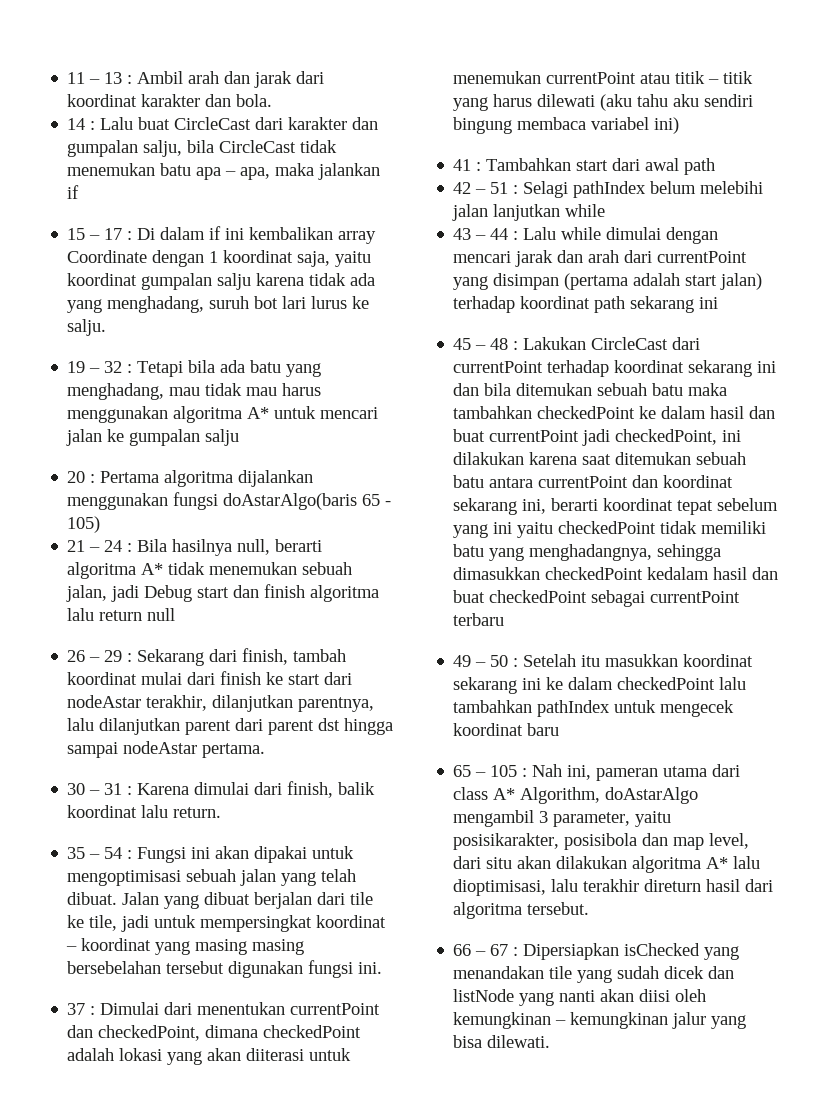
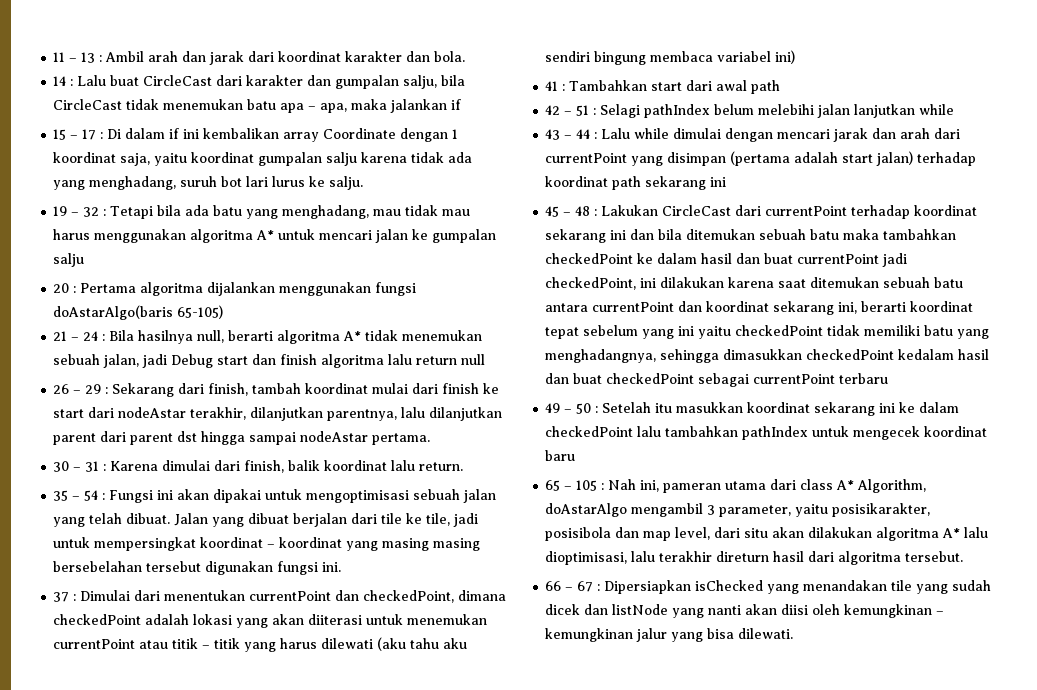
- 20 : Pertama algoritma dijalankan menggunakan fungsi doAstarAlgo(baris 65 - 105)
+ 20 : Pertama algoritma dijalankan menggunakan fungsi doAstarAlgo(baris 65-105)

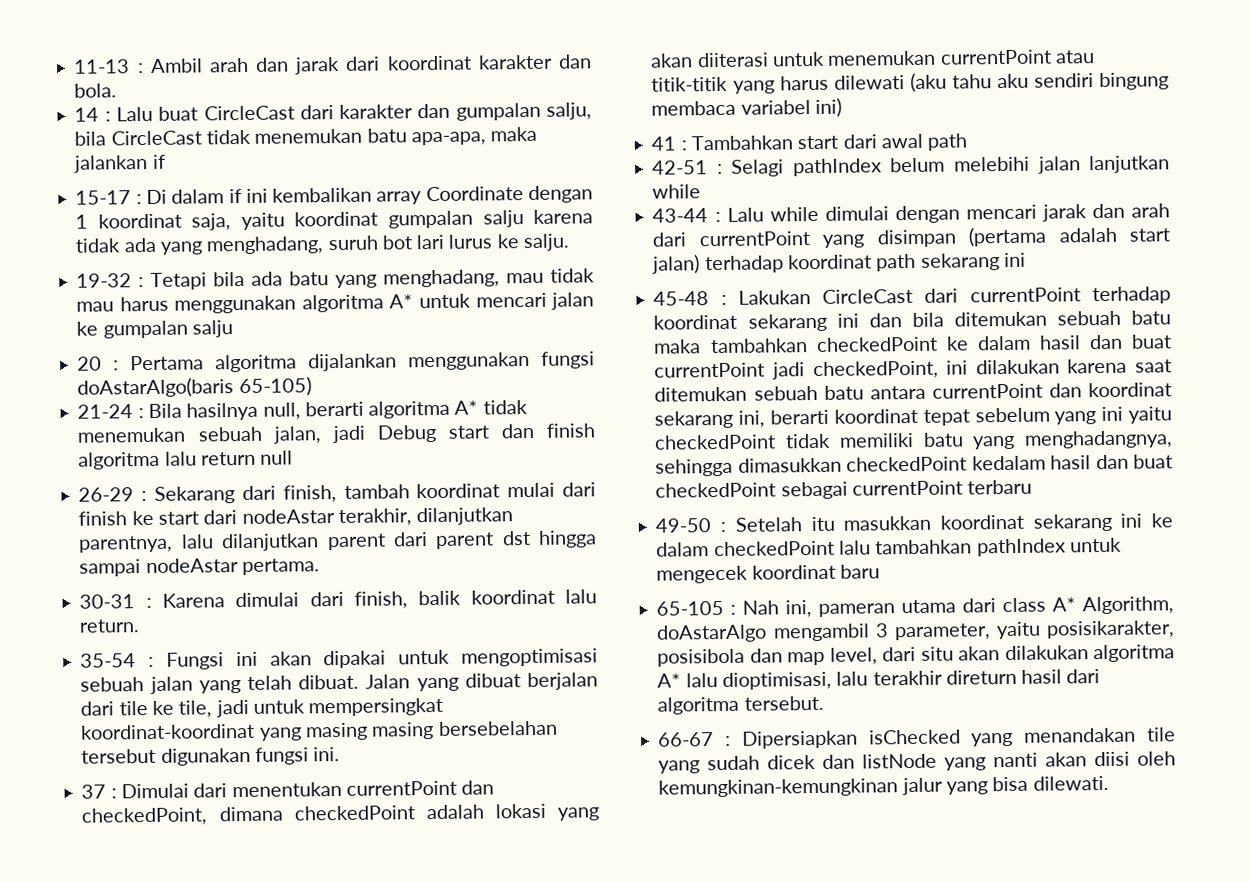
- 11 – 13 : Ambil arah dan jarak dari koordinat karakter dan bola.
+ 11-13 : Ambil arah dan jarak dari koordinat karakter dan bola.
- 14 : Lalu buat CircleCast dari karakter dan gumpalan salju, bila CircleCast tidak menemukan batu apa – apa, maka jalankan if
+ 14 : Lalu buat CircleCast dari karakter dan gumpalan salju, bila CircleCast tidak menemukan batu apa-apa, maka jalankan if
- 15 – 17 : Di dalam if ini kembalikan array Coordinate dengan 1 koordinat saja, yaitu koordinat gumpalan salju karena tidak ada yang menghadang, suruh bot lari lurus ke salju.
+ 15-17 : Di dalam if ini kembalikan array Coordinate dengan 1 koordinat saja, yaitu koordinat gumpalan salju karena tidak ada yang menghadang, suruh bot lari lurus ke salju.
- 19 – 32 : Tetapi bila ada batu yang menghadang, mau tidak mau harus menggunakan algoritma A* untuk mencari jalan ke gumpalan salju
+ 19-32 : Tetapi bila ada batu yang menghadang, mau tidak mau harus menggunakan algoritma A* untuk mencari jalan ke gumpalan salju
- 21 – 24 : Bila hasilnya null, berarti algoritma A* tidak menemukan sebuah jalan, jadi Debug start dan finish algoritma lalu return null
+ 21-24 : Bila hasilnya null, berarti algoritma A* tidak menemukan sebuah jalan, jadi Debug start dan finish algoritma lalu return null
- 26 – 29 : Sekarang dari finish, tambah koordinat mulai dari finish ke start dari nodeAstar terakhir, dilanjutkan parentnya, lalu dilanjutkan parent dari parent dst hingga sampai nodeAstar pertama.
+ 26-29 : Sekarang dari finish, tambah koordinat mulai dari finish ke start dari nodeAstar terakhir, dilanjutkan parentnya, lalu dilanjutkan parent dari parent dst hingga sampai nodeAstar pertama.
- 30 – 31 : Karena dimulai dari finish, balik koordinat lalu return.
+ 30-31 : Karena dimulai dari finish, balik koordinat lalu return.
- 35 – 54 : Fungsi ini akan dipakai untuk mengoptimisasi sebuah jalan yang telah dibuat.
+ 35-54 : Fungsi ini akan dipakai untuk mengoptimisasi sebuah jalan yang telah dibuat.
- Jalan yang dibuat berjalan dari tile ke tile, jadi untuk mempersingkat koordinat – koordinat yang masing masing bersebelahan tersebut digunakan fungsi ini.
+ Jalan yang dibuat berjalan dari tile ke tile, jadi untuk mempersingkat koordinat-koordinat yang masing masing bersebelahan tersebut digunakan fungsi ini.
- 37 : Dimulai dari menentukan currentPoint dan checkedPoint, dimana checkedPoint adalah lokasi yang akan diiterasi untuk menemukan currentPoint atau titik – titik yang harus dilewati (aku tahu aku sendiri bingung membaca variabel ini)
+ 37 : Dimulai dari menentukan currentPoint dan checkedPoint, dimana checkedPoint adalah lokasi yang akan diiterasi untuk menemukan currentPoint atau titik-titik yang harus dilewati (aku tahu aku sendiri bingung membaca variabel ini)
- 42 – 51 : Selagi pathIndex belum melebihi jalan lanjutkan while
+ 42-51 : Selagi pathIndex belum melebihi jalan lanjutkan while
- 43 – 44 : Lalu while dimulai dengan mencari jarak dan arah dari currentPoint yang disimpan (pertama adalah start jalan) terhadap koordinat path sekarang ini
+ 43-44 : Lalu while dimulai dengan mencari jarak dan arah dari currentPoint yang disimpan (pertama adalah start jalan) terhadap koordinat path sekarang ini
- 45 – 48 :
+ 45-48 :
- 49 – 50 : Setelah itu masukkan koordinat sekarang ini ke dalam checkedPoint lalu tambahkan pathIndex untuk mengecek koordinat baru
+ 49-50 : Setelah itu masukkan koordinat sekarang ini ke dalam checkedPoint lalu tambahkan pathIndex untuk mengecek koordinat baru
- 65 – 105 : Nah ini, pameran utama dari class A* Algorithm, doAstarAlgo mengambil 3 parameter, yaitu posisikarakter, posisibola dan map level, dari situ akan dilakukan algoritma A* lalu dioptimisasi, lalu terakhir direturn hasil dari algoritma tersebut.
+ 65-105 : Nah ini, pameran utama dari class A* Algorithm, doAstarAlgo mengambil 3 parameter, yaitu posisikarakter, posisibola dan map level, dari situ akan dilakukan algoritma A* lalu dioptimisasi, lalu terakhir direturn hasil dari algoritma tersebut.
- 66 – 67 : Dipersiapkan isChecked yang menandakan tile yang sudah dicek dan listNode yang nanti akan diisi oleh kemungkinan – kemungkinan jalur yang bisa dilewati.
+ 66-67 : Dipersiapkan isChecked yang menandakan tile yang sudah dicek dan listNode yang nanti akan diisi oleh kemungkinan-kemungkinan jalur yang bisa dilewati.

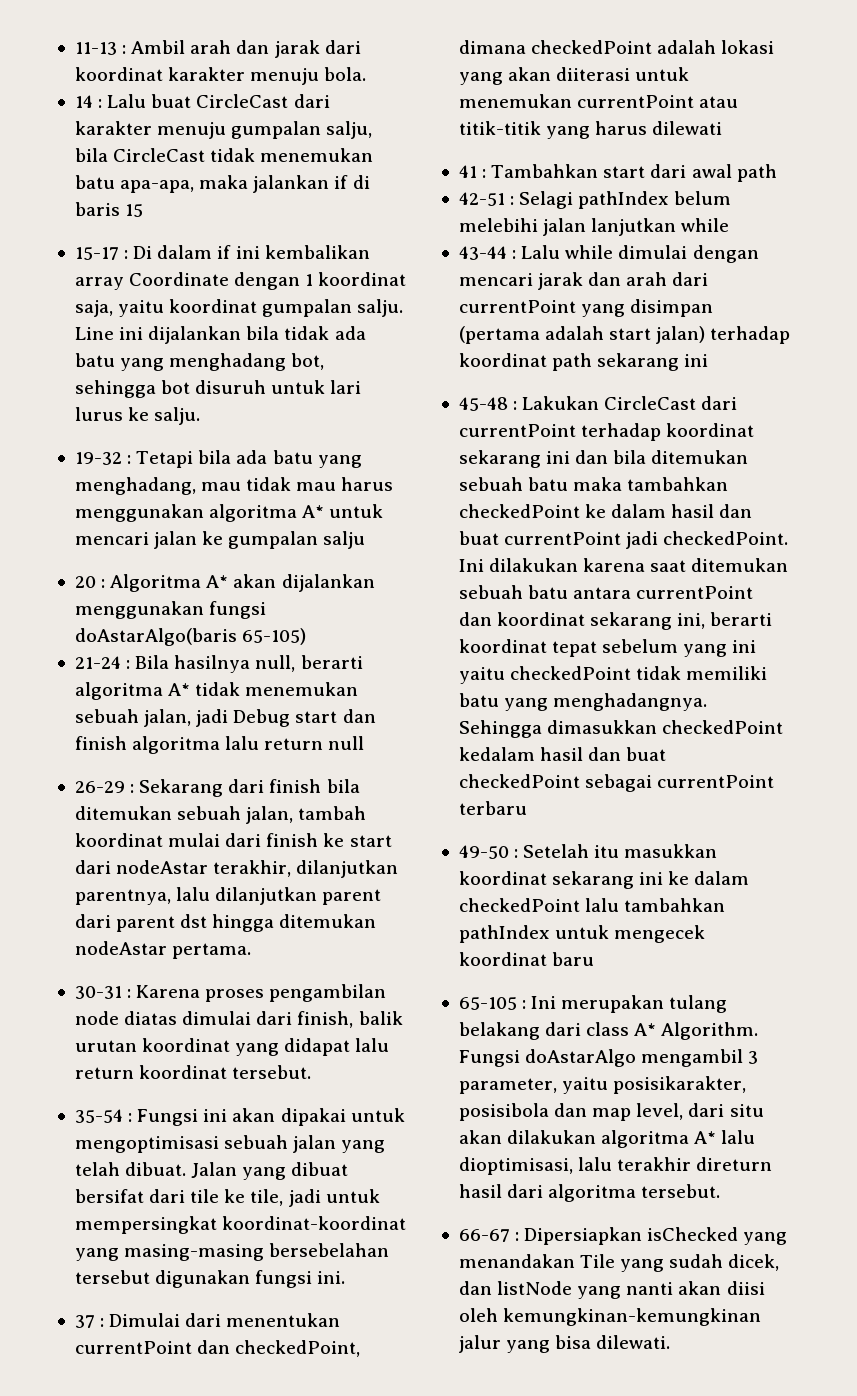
- 11-13 : Ambil arah dan jarak dari koordinat karakter dan bola.
+ 11-13 : Ambil arah dan jarak dari koordinat karakter menuju bola.
- 14 : Lalu buat CircleCast dari karakter dan gumpalan salju, bila CircleCast tidak menemukan batu apa-apa, maka jalankan if
+ 14 : Lalu buat CircleCast dari karakter menuju gumpalan salju, bila CircleCast tidak menemukan batu apa-apa, maka jalankan if di baris 15
- 15-17 : Di dalam if ini kembalikan array Coordinate dengan 1 koordinat saja, yaitu koordinat gumpalan salju karena tidak ada yang menghadang, suruh bot lari lurus ke salju.
+ 15-17 : Di dalam if ini kembalikan array Coordinate dengan 1 koordinat saja, yaitu koordinat gumpalan salju. Line ini dijalankan bila tidak ada batu yang menghadang bot, sehingga bot disuruh untuk lari lurus ke salju.
- 20 : Pertama algoritma dijalankan menggunakan fungsi doAstarAlgo(baris 65-105)
+ 20 : Algoritma A* akan dijalankan menggunakan fungsi doAstarAlgo(baris 65-105)
- 26-29 : Sekarang dari finish, tambah koordinat mulai dari finish ke start dari nodeAstar terakhir, dilanjutkan parentnya, lalu dilanjutkan parent dari parent dst hingga sampai nodeAstar pertama.
+ 26-29 : Sekarang dari finish bila ditemukan sebuah jalan, tambah koordinat mulai dari finish ke start dari nodeAstar terakhir, dilanjutkan parentnya, lalu dilanjutkan parent dari parent dst hingga ditemukan nodeAstar pertama.
- 30-31 : Karena dimulai dari finish, balik koordinat lalu return.
+ 30-31 : Karena proses pengambilan node diatas dimulai dari finish, balik urutan koordinat yang didapat lalu return koordinat tersebut.
- Jalan yang dibuat berjalan dari tile ke tile, jadi untuk mempersingkat koordinat-koordinat yang masing masing bersebelahan tersebut digunakan fungsi ini.
+ Jalan yang dibuat bersifat dari tile ke tile, jadi untuk mempersingkat koordinat-koordinat yang masing-masing bersebelahan tersebut digunakan fungsi ini.
- 37 : Dimulai dari menentukan currentPoint dan checkedPoint, dimana checkedPoint adalah lokasi yang akan diiterasi untuk menemukan currentPoint atau titik-titik yang harus dilewati (aku tahu aku sendiri bingung membaca variabel ini)
+ 37 : Dimulai dari menentukan currentPoint dan checkedPoint, dimana checkedPoint adalah lokasi yang akan diiterasi untuk menemukan currentPoint atau titik-titik yang harus dilewati
- 45-48 : Lakukan CircleCast dari currentPoint terhadap koordinat sekarang ini dan bila ditemukan sebuah batu maka tambahkan checkedPoint ke dalam hasil dan buat currentPoint jadi checkedPoint, ini dilakukan karena saat ditemukan sebuah batu antara currentPoint dan koordinat sekarang ini, berarti koordinat tepat sebelum yang ini yaitu checkedPoint tidak memiliki batu yang menghadangnya, sehingga dimasukkan checkedPoint kedalam hasil dan buat checkedPoint sebagai currentPoint terbaru
+ 45-48 : Lakukan CircleCast dari currentPoint terhadap koordinat sekarang ini dan bila ditemukan sebuah batu maka tambahkan checkedPoint ke dalam hasil dan buat currentPoint jadi checkedPoint. Ini dilakukan karena saat ditemukan sebuah batu antara currentPoint dan koordinat sekarang ini, berarti koordinat tepat sebelum yang ini yaitu checkedPoint tidak memiliki batu yang menghadangnya. Sehingga dimasukkan checkedPoint kedalam hasil dan buat checkedPoint sebagai currentPoint terbaru
- 65-105 : Nah ini, pameran utama dari class A* Algorithm, doAstarAlgo mengambil 3 parameter, yaitu posisikarakter, posisibola dan map level, dari situ akan dilakukan algoritma A* lalu dioptimisasi, lalu terakhir direturn hasil dari algoritma tersebut.
+ 65-105 : Ini merupakan tulang belakang dari class A* Algorithm. Fungsi doAstarAlgo mengambil 3 parameter, yaitu posisikarakter, posisibola dan map level, dari situ akan dilakukan algoritma A* lalu dioptimisasi, lalu terakhir direturn hasil dari algoritma tersebut.
- 66-67 : Dipersiapkan isChecked yang menandakan tile yang sudah dicek dan listNode yang nanti akan diisi oleh kemungkinan-kemungkinan jalur yang bisa dilewati.
+ 66-67 : Dipersiapkan isChecked yang menandakan Tile yang sudah dicek, dan listNode yang nanti akan diisi oleh kemungkinan-kemungkinan jalur yang bisa dilewati.

